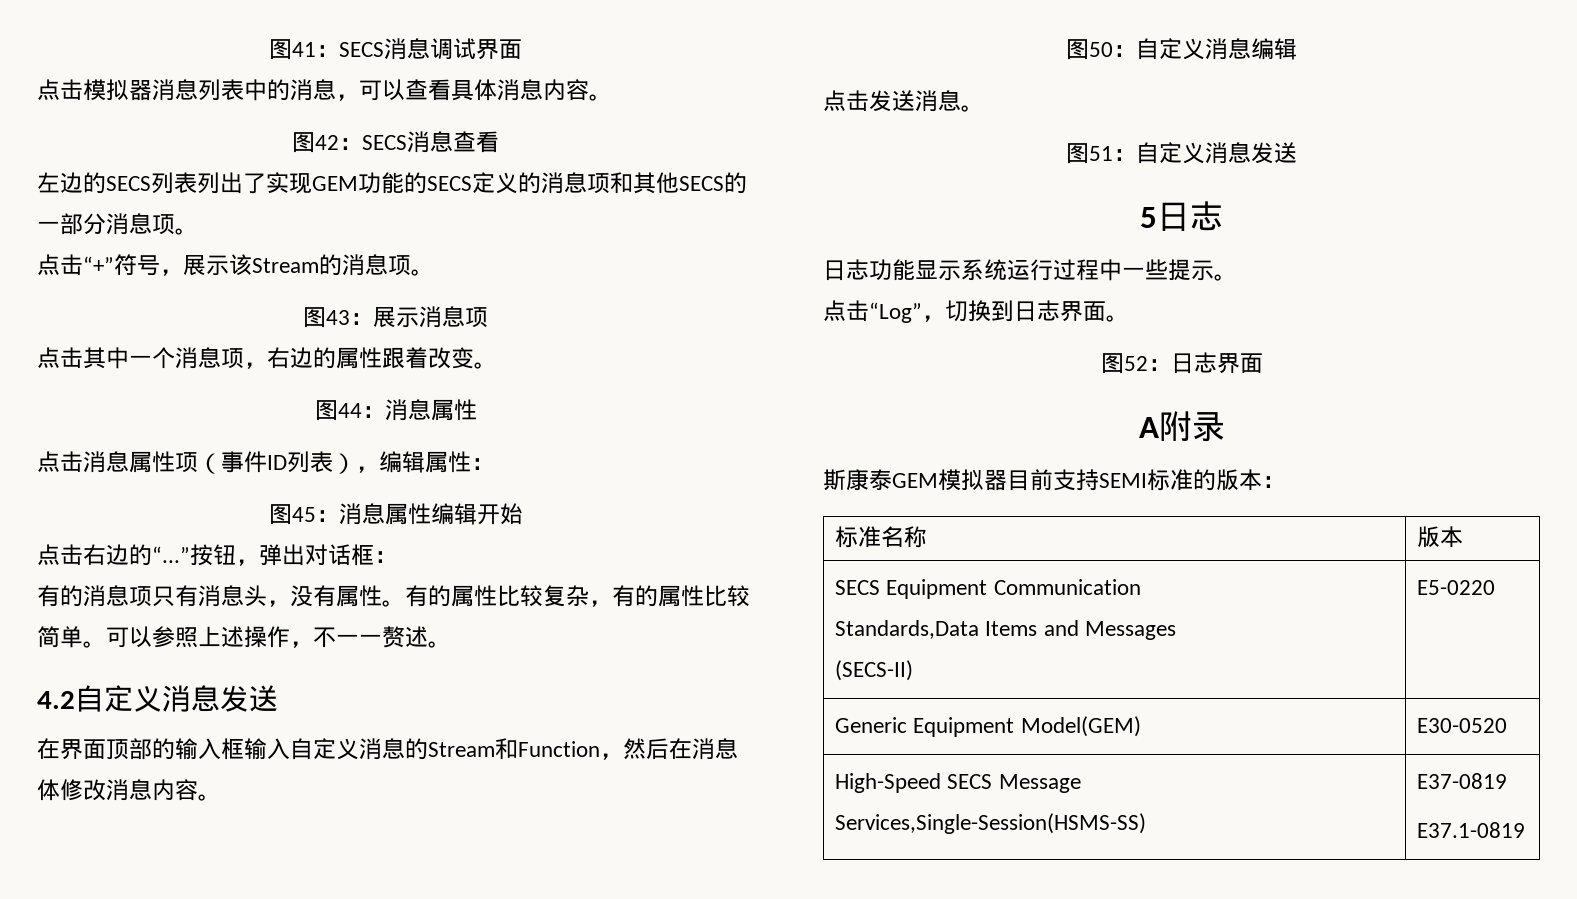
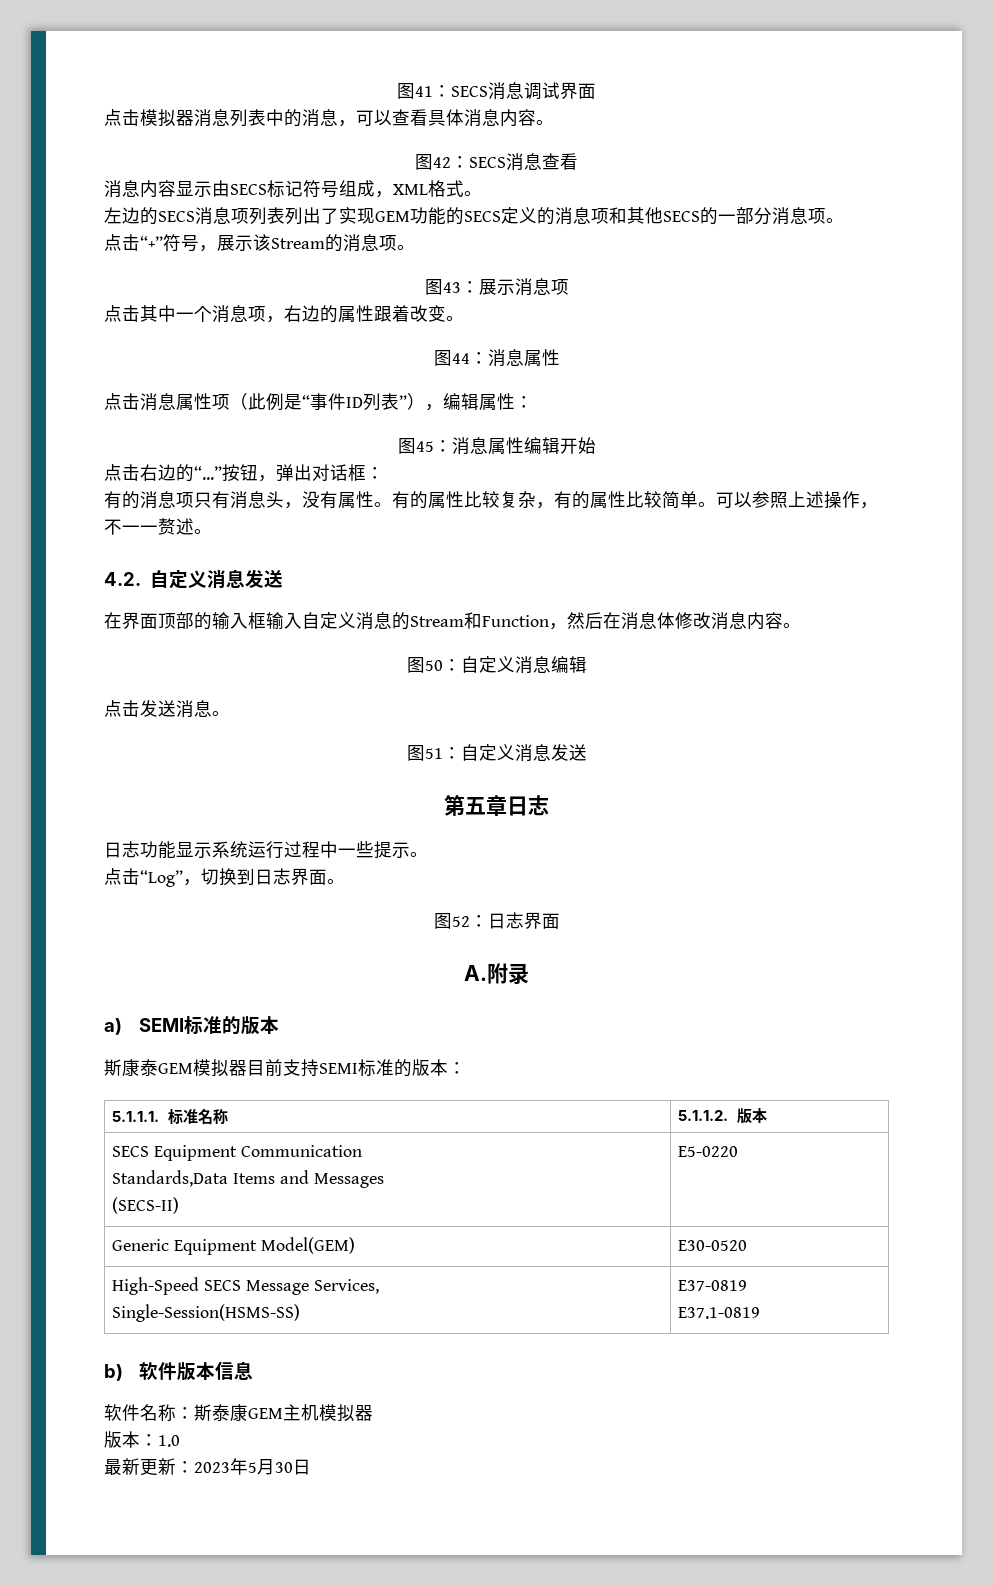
+ 消息内容显示由SECS标记符号组成，XML格式。
- 左边的SECS列表列出了实现GEM功能的SECS定义的消息项和其他SECS的一部分消息项。
+ 左边的SECS消息项列表列出了实现GEM功能的SECS定义的消息项和其他SECS的一部分消息项。
- 点击消息属性项（事件ID列表），编辑属性：
+ 点击消息属性项（此例是“事件ID列表”），编辑属性：
- 4.2自定义消息发送
+ 4.2.自定义消息发送
- 5日志
+ 第五章日志
- A附录
+ A.附录
+ a) SEMI标准的版本
- 标准名称 | 版本
+ 5.1.1.1.标准名称 | 5.1.1.2.版本
- High-Speed SECS Message Services,Single-Session(HSMS-SS) | E37-0819
+ High-Speed SECS Message Services,
+ Single-Session(HSMS-SS) | E37-0819
+ b)软件版本信息
+ 软件名称：斯泰康GEM主机模拟器
+ 版本：1.0
+ 最新更新：2023年5月30日

